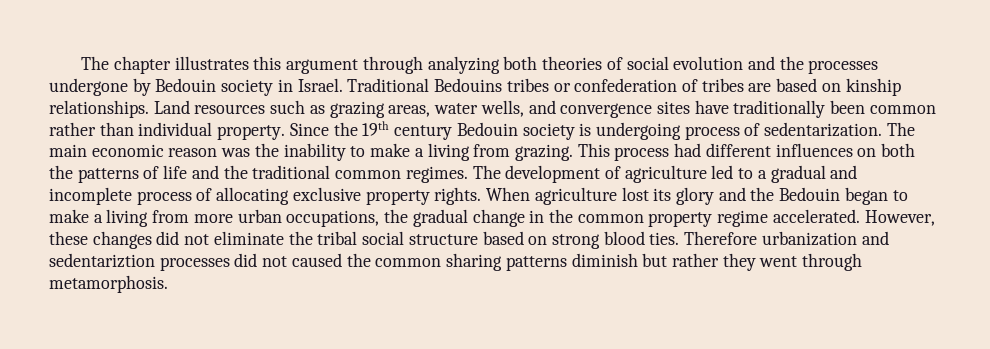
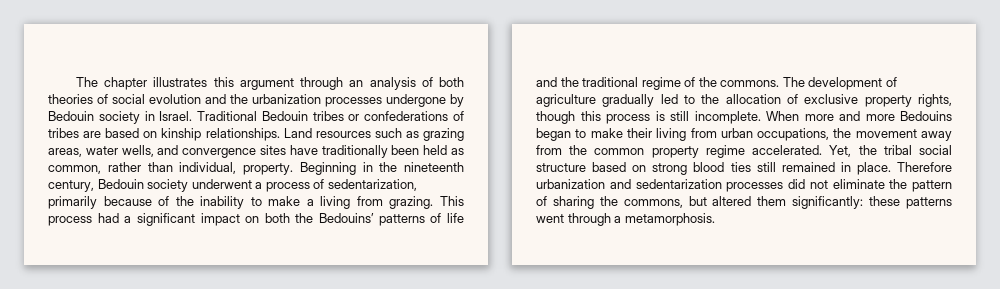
- The chapter illustrates this argument through analyzing both theories of social evolution and the processes undergone by Bedouin society in Israel.
+ The chapter illustrates this argument through an analysis of both theories of social evolution and the urbanization processes undergone by Bedouin society in Israel.
- Traditional Bedouins tribes or confederation of tribes are based on kinship relationships.
+ Traditional Bedouin tribes or confederations of tribes are based on kinship relationships.
- Land resources such as grazing areas, water wells, and convergence sites have traditionally been common rather than individual property. Since the 19th century Bedouin society is undergoing process of sedentarization. The main economic reason was the inability to make a living from grazing.
+ Land resources such as grazing areas, water wells, and convergence sites have traditionally been held as common, rather than individual, property. Beginning in the nineteenth century, Bedouin society underwent a process of sedentarization, primarily because of the inability to make a living from grazing.
- This process had different influences on both the patterns of life and the traditional common regimes.
+ This process had a significant impact on both the Bedouins’ patterns of life and the traditional regime of the commons.
- The development of agriculture led to a gradual and incomplete process of allocating exclusive property rights. When agriculture lost its glory and the Bedouin began to make a living from more urban occupations, the gradual change in the common property regime accelerated.
+ The development of agriculture gradually led to the allocation of exclusive property rights, though this process is still incomplete. When more and more Bedouins began to make their living from urban occupations, the movement away from the common property regime accelerated.
- However, these changes did not eliminate the tribal social structure based on strong blood ties.
+ Yet, the tribal social structure based on strong blood ties still remained in place.
- Therefore urbanization and sedentariztion processes did not caused the common sharing patterns diminish but rather they went through metamorphosis.
+ Therefore urbanization and sedentarization processes did not eliminate the pattern of sharing the commons, but altered them significantly: these patterns went through a metamorphosis.

